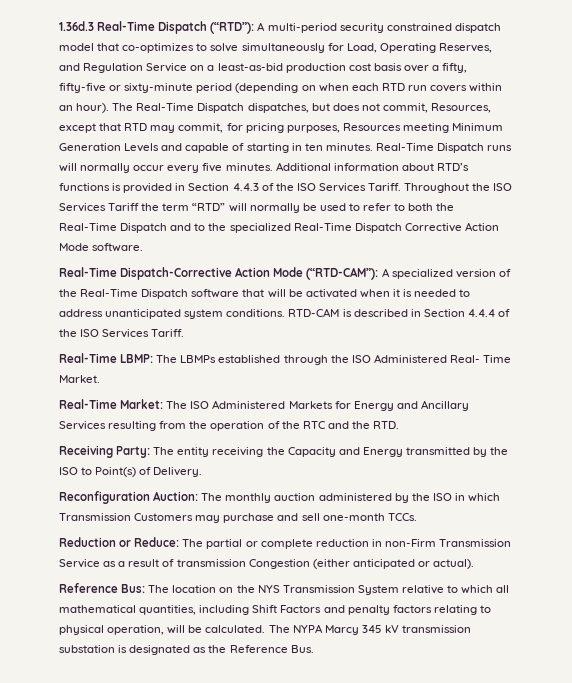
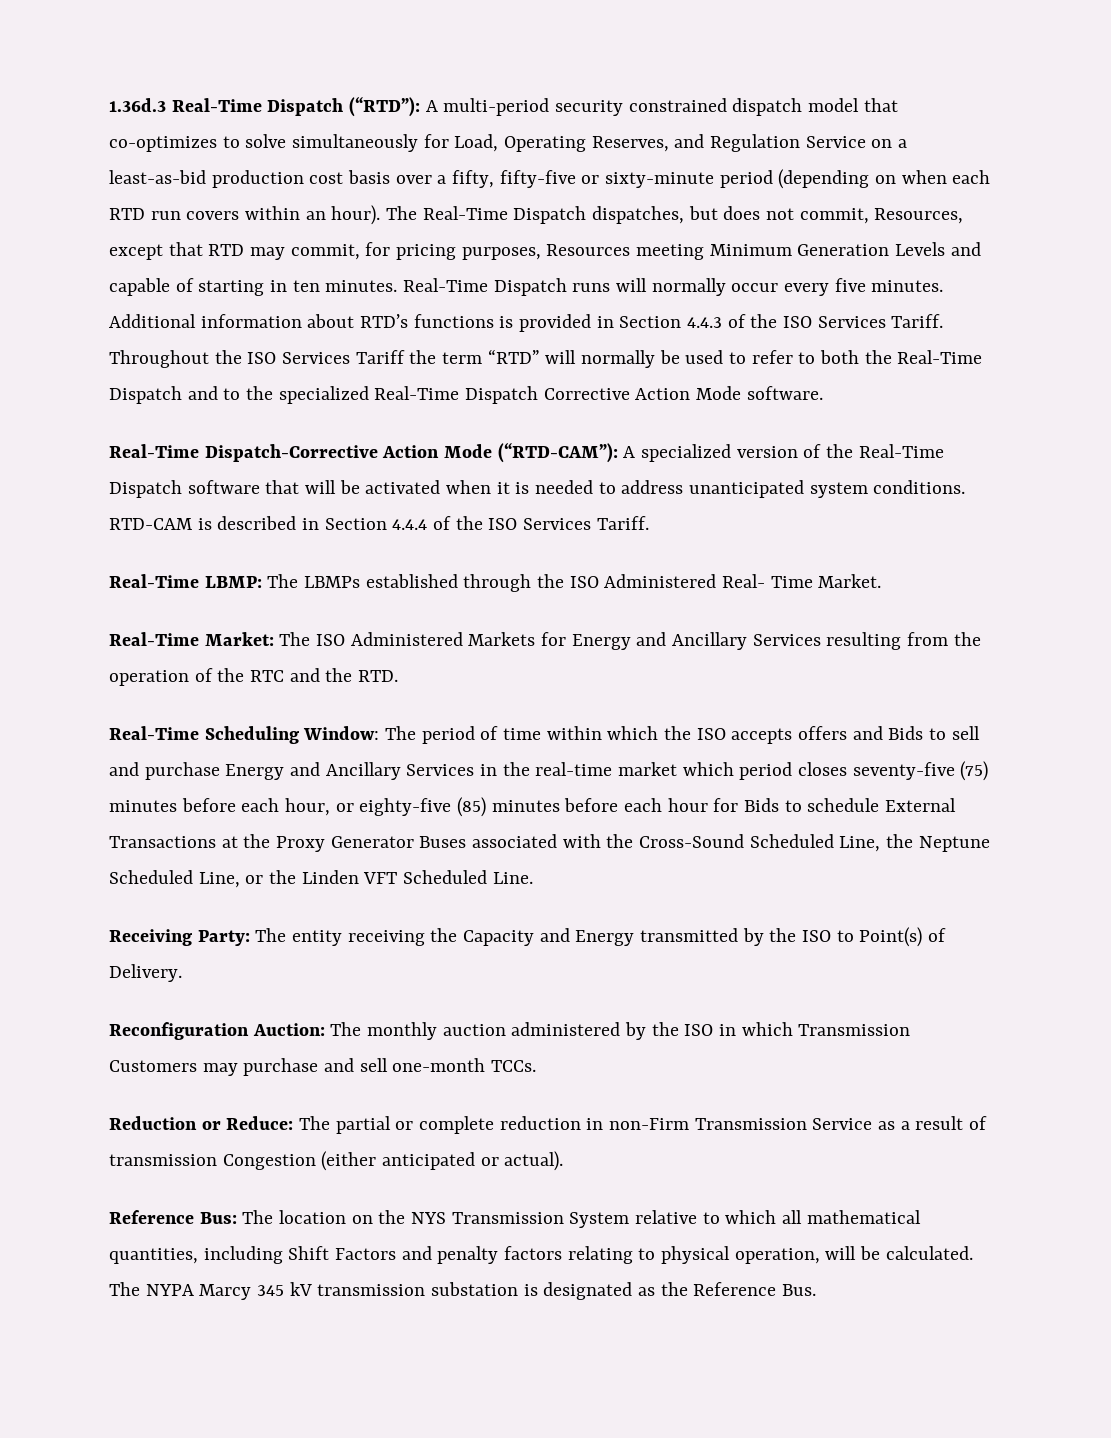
+ Real-Time Scheduling Window: The period of time within which the ISO accepts offers and Bids to sell and purchase Energy and Ancillary Services in the real-time market which period closes seventy-five (75) minutes before each hour, or eighty-five (85) minutes before each hour for Bids to schedule External Transactions at the Proxy Generator Buses associated with the Cross-Sound Scheduled Line, the Neptune Scheduled Line, or the Linden VFT Scheduled Line.

